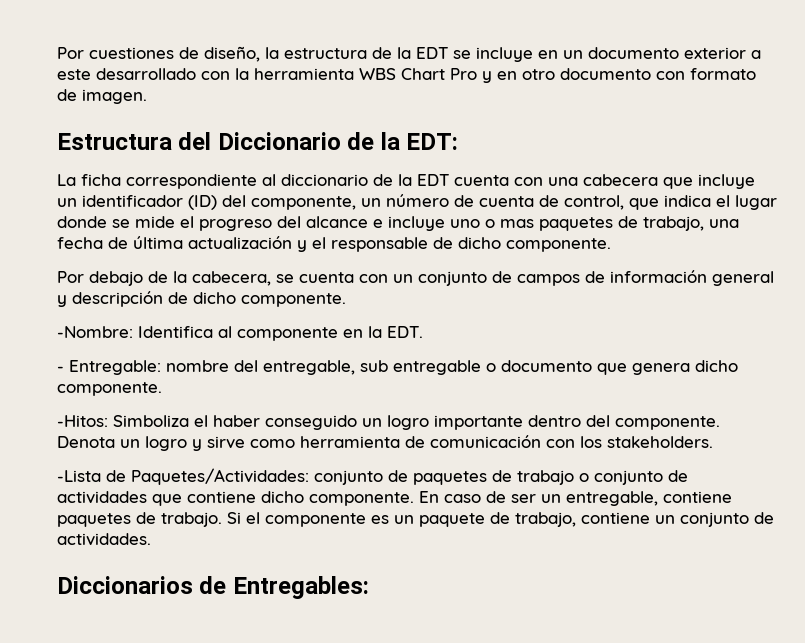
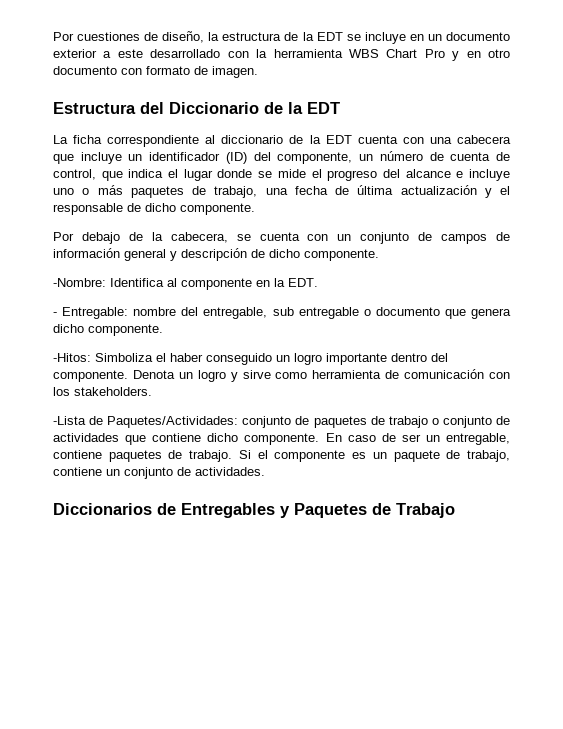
- Estructura del Diccionario de la EDT:
+ Estructura del Diccionario de la EDT
- La ficha correspondiente al diccionario de la EDT cuenta con una cabecera que incluye un identificador (ID) del componente, un número de cuenta de control, que indica el lugar donde se mide el progreso del alcance e incluye uno o mas paquetes de trabajo, una fecha de última actualización y el responsable de dicho componente.
+ La ficha correspondiente al diccionario de la EDT cuenta con una cabecera que incluye un identificador (ID) del componente, un número de cuenta de control, que indica el lugar donde se mide el progreso del alcance e incluye uno o más paquetes de trabajo, una fecha de última actualización y el responsable de dicho componente.
- Diccionarios de Entregables:
+ Diccionarios de Entregables y Paquetes de Trabajo

